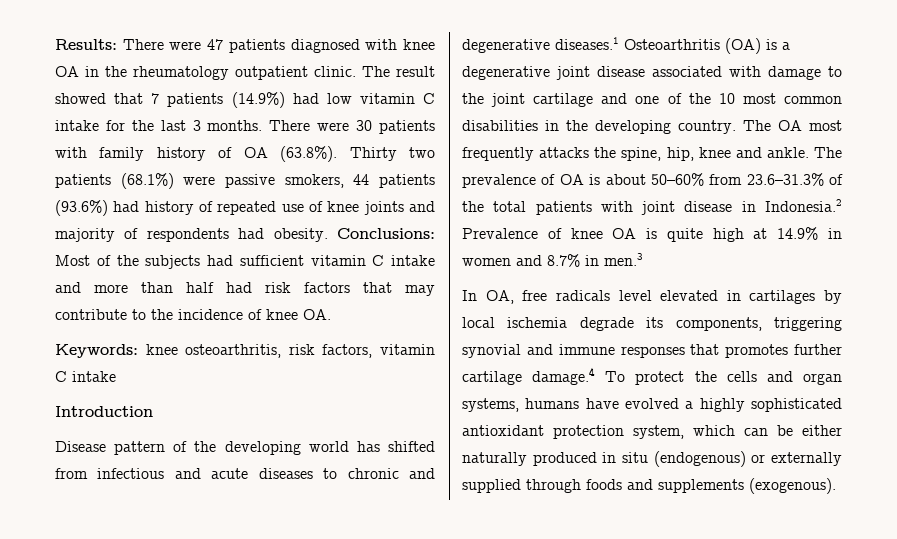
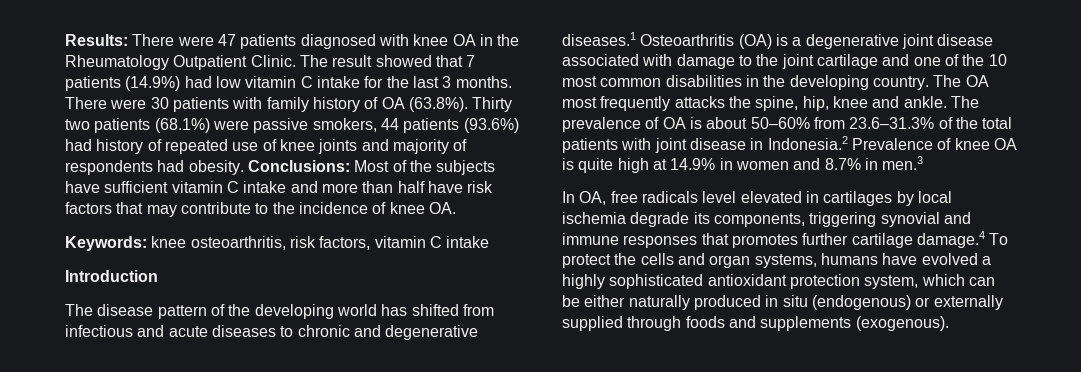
- Results: There were 47 patients diagnosed with knee OA in the rheumatology outpatient clinic.
+ Results: There were 47 patients diagnosed with knee OA in the Rheumatology Outpatient Clinic.
- Conclusions: Most of the subjects had sufficient vitamin C intake and more than half had risk factors that may contribute to the incidence of knee OA.
+ Conclusions: Most of the subjects have sufficient vitamin C intake and more than half have risk factors that may contribute to the incidence of knee OA.
- Disease pattern of the developing world has shifted from infectious and acute diseases to chronic and degenerative diseases.1 Osteoarthritis (OA) is a degenerative joint disease associated with damage to the joint cartilage and one of the 10 most common disabilities in the developing country.
+ The disease pattern of the developing world has shifted from infectious and acute diseases to chronic and degenerative diseases.1 Osteoarthritis (OA) is a degenerative joint disease associated with damage to the joint cartilage and one of the 10 most common disabilities in the developing country.

